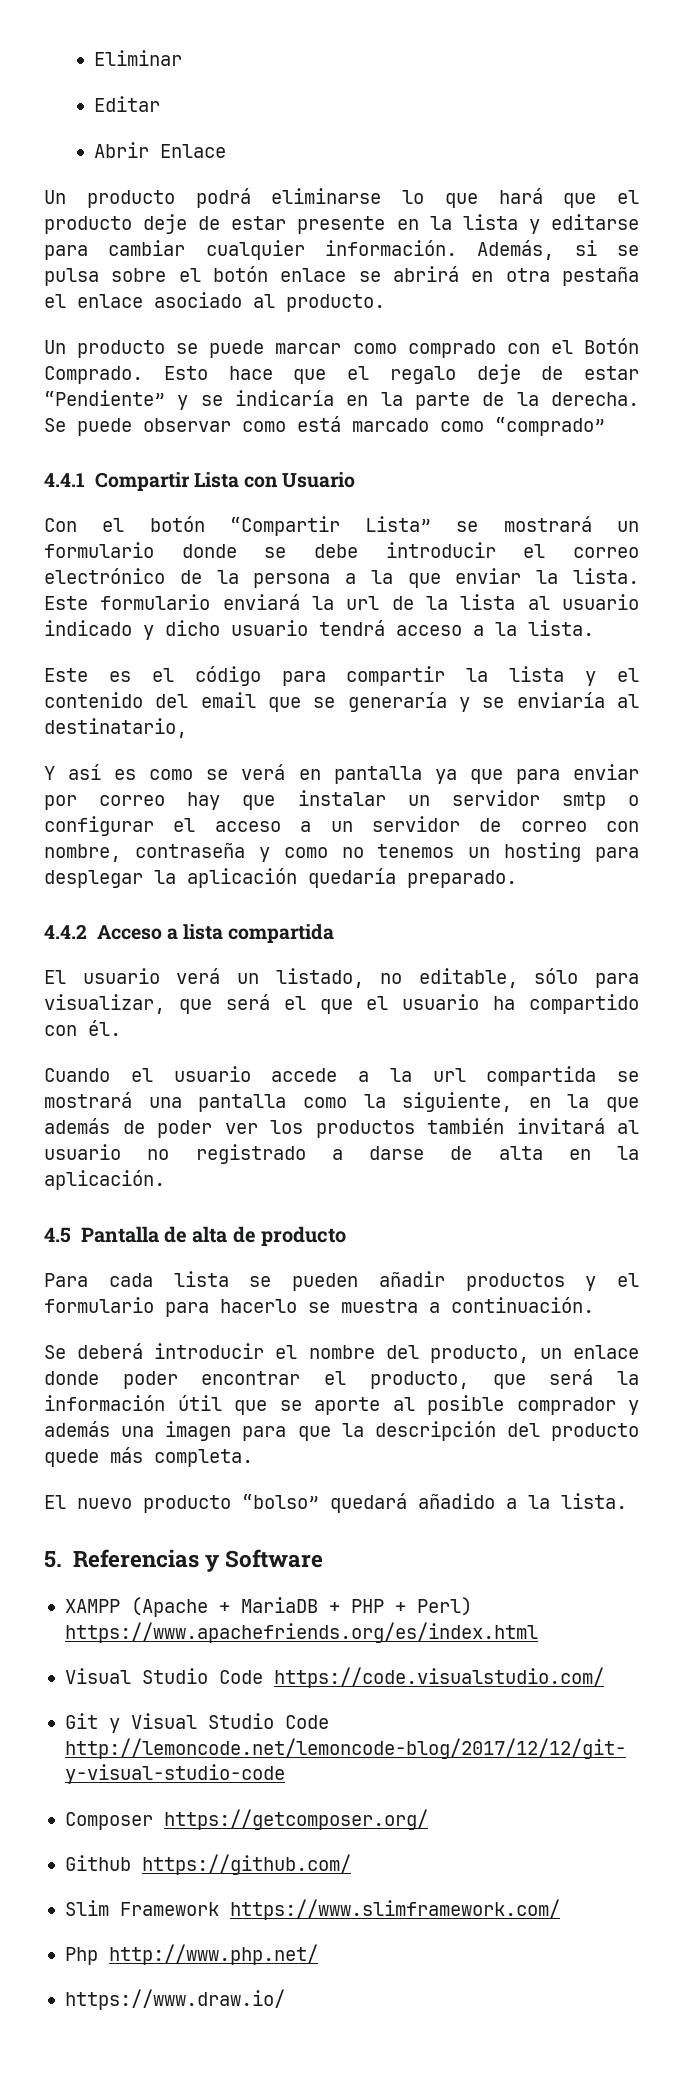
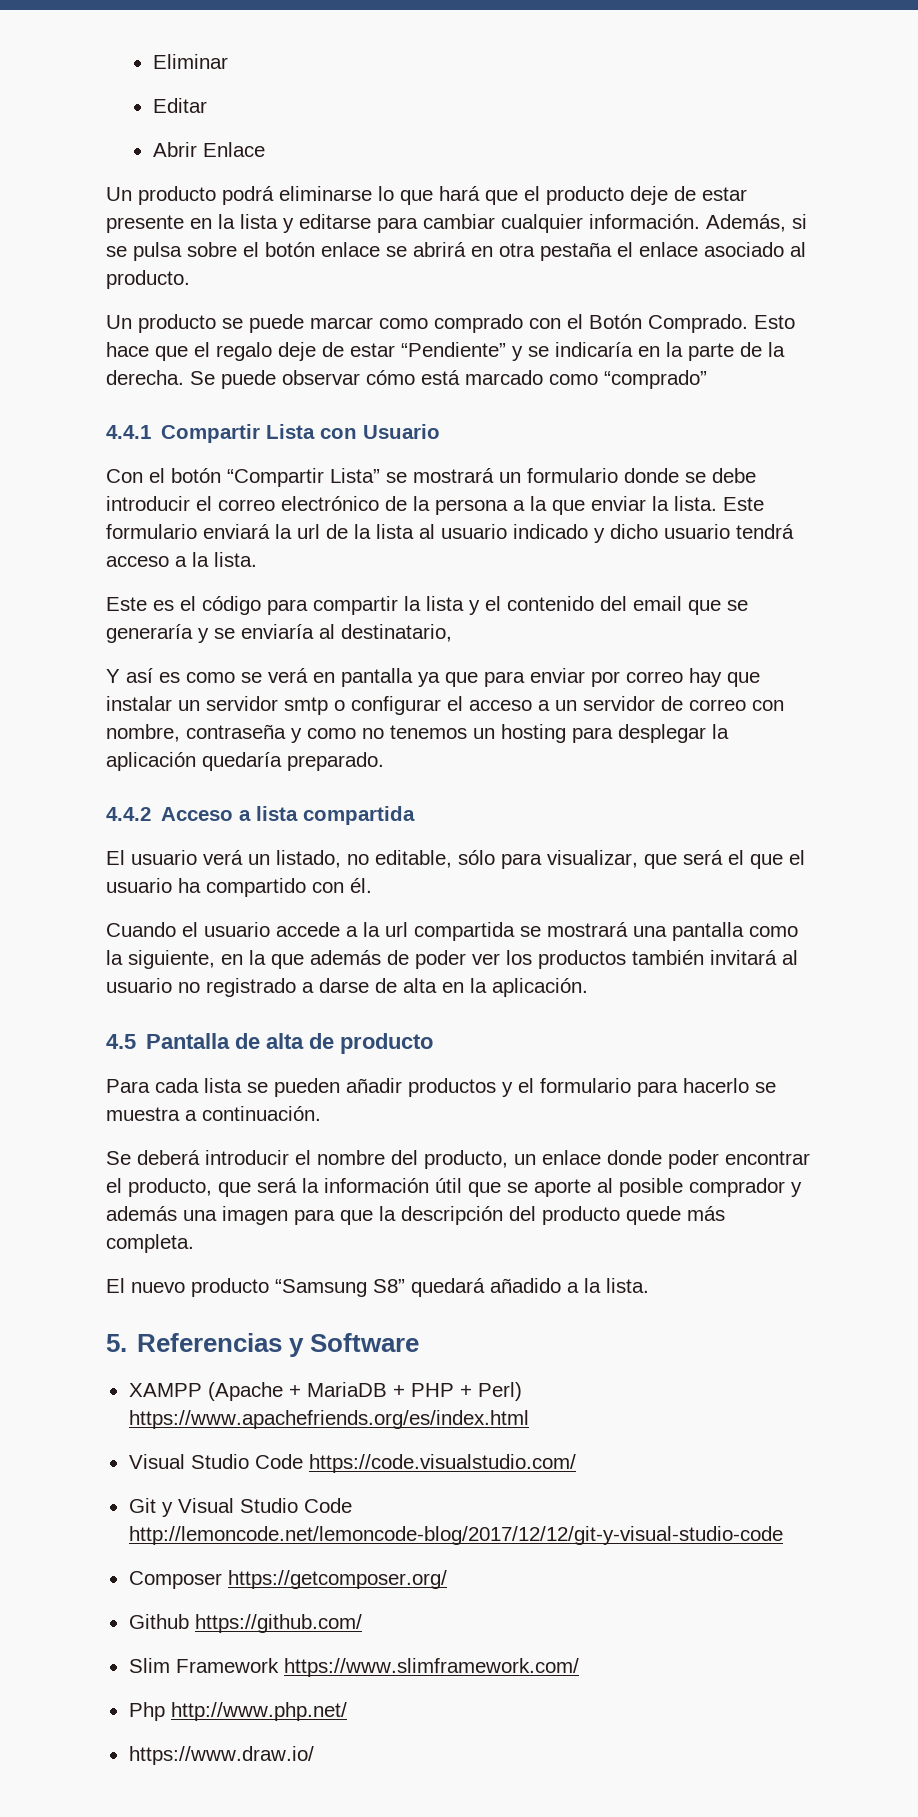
- Se puede observar como está marcado como “comprado”
+ Se puede observar cómo está marcado como “comprado”
- El nuevo producto “bolso” quedará añadido a la lista.
+ El nuevo producto “Samsung S8” quedará añadido a la lista.

